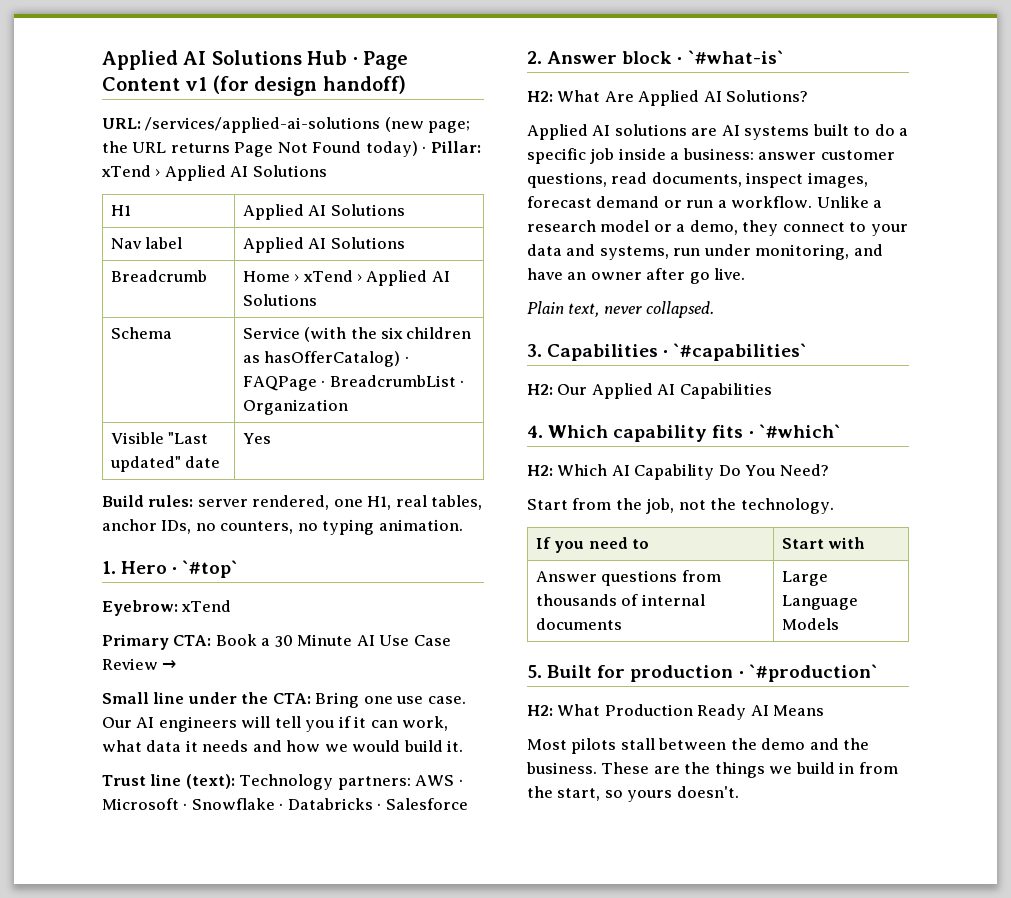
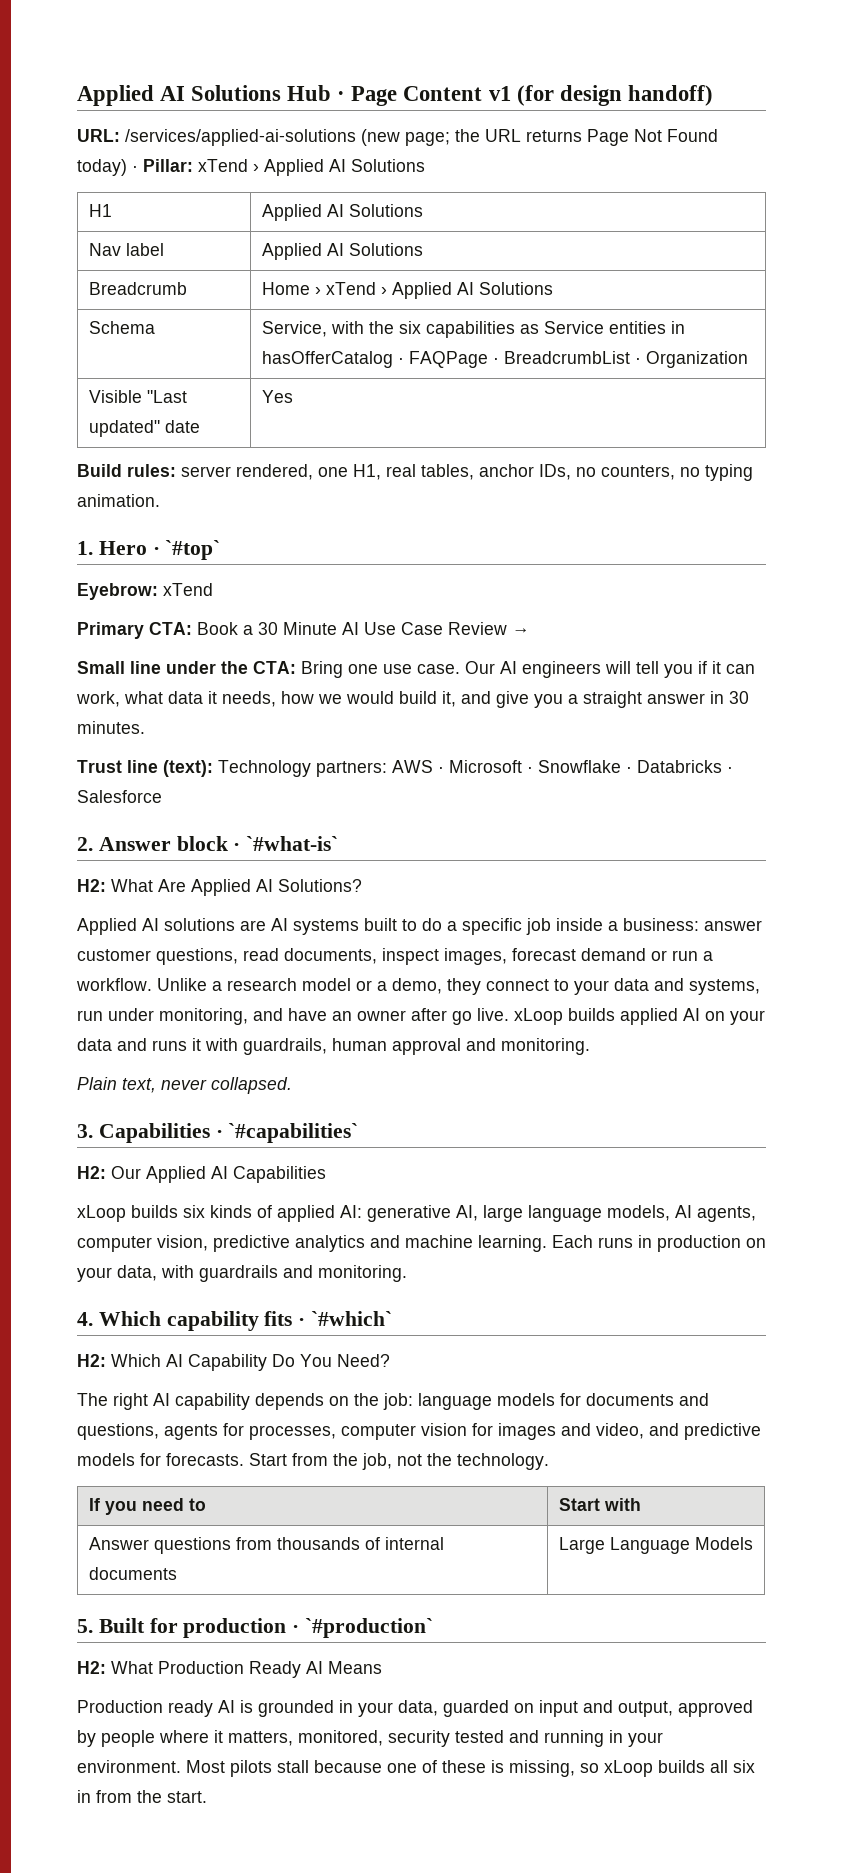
- Schema | Service (with the six children as hasOfferCatalog) · FAQPage · BreadcrumbList · Organization
+ Schema | Service, with the six capabilities as Service entities in hasOfferCatalog · FAQPage · BreadcrumbList · Organization
- Our AI engineers will tell you if it can work, what data it needs and how we would build it.
+ Our AI engineers will tell you if it can work, what data it needs, how we would build it, and give you a straight answer in 30 minutes.
- Unlike a research model or a demo, they connect to your data and systems, run under monitoring, and have an owner after go live.
+ Unlike a research model or a demo, they connect to your data and systems, run under monitoring, and have an owner after go live. xLoop builds applied AI on your data and runs it with guardrails, human approval and monitoring.
+ xLoop builds six kinds of applied AI: generative AI, large language models, AI agents, computer vision, predictive analytics and machine learning. Each runs in production on your data, with guardrails and monitoring.
+ The right AI capability depends on the job: language models for documents and questions, agents for processes, computer vision for images and video, and predictive models for forecasts.
- Most pilots stall between the demo and the business. These are the things we build in from the start, so yours doesn't.
+ Production ready AI is grounded in your data, guarded on input and output, approved by people where it matters, monitored, security tested and running in your environment. Most pilots stall because one of these is missing, so xLoop builds all six in from the start.

